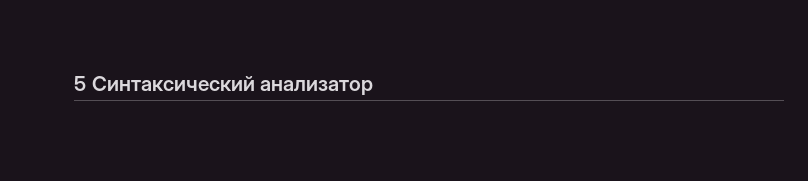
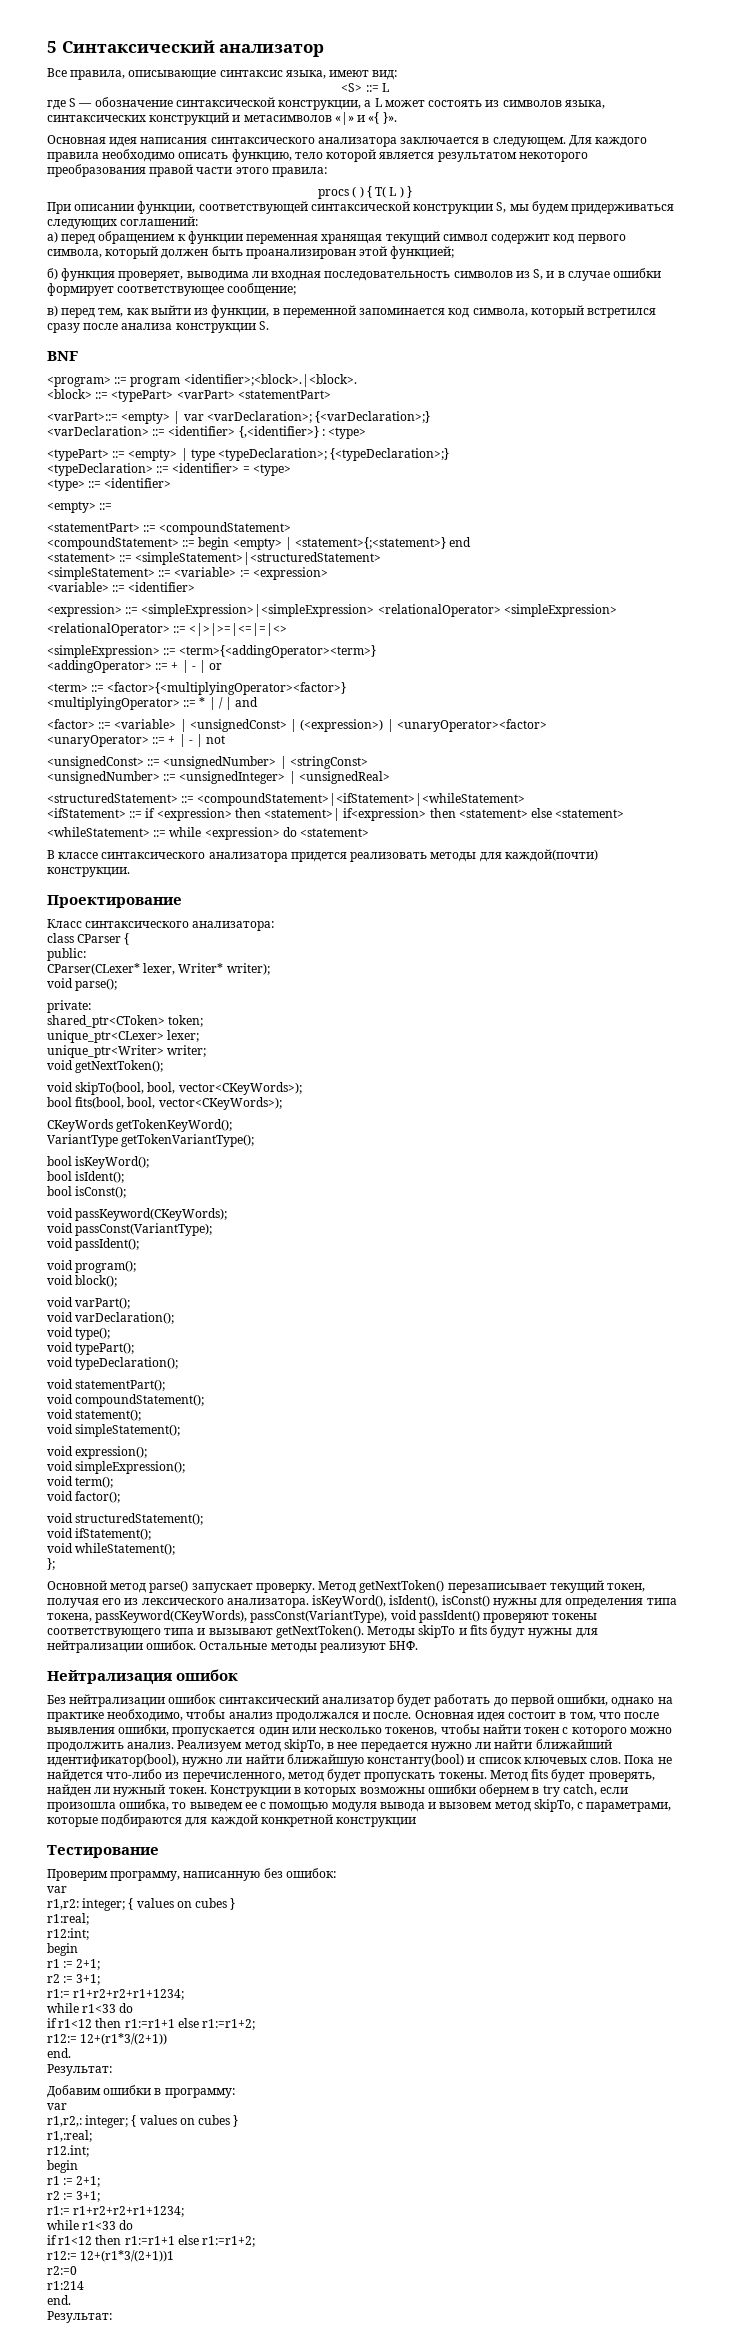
+ Все правила, описывающие синтаксис языка, имеют вид:
+ <S> ::= L
+ где S — обозначение синтаксической конструкции, a L может состоять из символов языка, синтаксических конструкций и метасимволов «|» и «{ }».
+ Основная идея написания синтаксического анализатора заключается в следующем. Для каждого правила необходимо описать функцию, тело которой является результатом некоторого преобразования правой части этого правила:
+ procs ( ) { Т( L ) }
+ При описании функции, соответствующей синтаксической конструкции S, мы будем придерживаться следующих соглашений:
+ а) перед обращением к функции переменная хранящая текущий символ содержит код первого символа, который должен быть проанализирован этой функцией;
+ б) функция проверяет, выводима ли входная последовательность символов из S, и в случае ошибки формирует соответствующее сообщение;
+ в) перед тем, как выйти из функции, в переменной запоминается код символа, который встретился сразу после анализа конструкции S.
+ BNF
+ <program> ::= program <identifier>;<block>.|<block>.
+ <block> ::= <typePart> <varPart> <statementPart>
+ <varPart>::= <empty> | var <varDeclaration>; {<varDeclaration>;}
+ <varDeclaration> ::= <identifier> {,<identifier>} : <type>
+ <typePart> ::= <empty> | type <typeDeclaration>; {<typeDeclaration>;}
+ <typeDeclaration> ::= <identifier> = <type>
+ <type> ::= <identifier>
+ <empty> ::=
+ <statementPart> ::= <compoundStatement>
+ <compoundStatement> ::= begin <empty> | <statement>{;<statement>} end
+ <statement> ::= <simpleStatement>|<structuredStatement>
+ <simpleStatement> ::= <variable> := <expression>
+ <variable> ::= <identifier>
+ <expression> ::= <simpleExpression>|<simpleExpression> <relationalOperator> <simpleExpression>
+ <relationalOperator> ::= <|>|>=|<=|=|<>
+ <simpleExpression> ::= <term>{<addingOperator><term>}
+ <addingOperator> ::= + | - | or
+ <term> ::= <factor>{<multiplyingOperator><factor>}
+ <multiplyingOperator> ::= * | / | and
+ <factor> ::= <variable> | <unsignedConst> | (<expression>) | <unaryOperator><factor>
+ <unaryOperator> ::= + | - | not
+ <unsignedConst> ::= <unsignedNumber> | <stringConst>
+ <unsignedNumber> ::= <unsignedInteger> | <unsignedReal>
+ <structuredStatement> ::= <compoundStatement>|<ifStatement>|<whileStatement>
+ <ifStatement> ::= if <expression> then <statement>| if<expression> then <statement> else <statement>
+ <whileStatement> ::= while <expression> do <statement>
+ В классе синтаксического анализатора придется реализовать методы для каждой(почти) конструкции.
+ Проектирование
+ Класс синтаксического анализатора:
+ class CParser {
+ public:
+ CParser(CLexer* lexer, Writer* writer);
+ void parse();
+ private:
+ shared_ptr<CToken> token;
+ unique_ptr<CLexer> lexer;
+ unique_ptr<Writer> writer;
+ void getNextToken();
+ void skipTo(bool, bool, vector<CKeyWords>);
+ bool fits(bool, bool, vector<CKeyWords>);
+ CKeyWords getTokenKeyWord();
+ VariantType getTokenVariantType();
+ bool isKeyWord();
+ bool isIdent();
+ bool isConst();
+ void passKeyword(CKeyWords);
+ void passConst(VariantType);
+ void passIdent();
+ void program();
+ void block();
+ void varPart();
+ void varDeclaration();
+ void type();
+ void typePart();
+ void typeDeclaration();
+ void statementPart();
+ void compoundStatement();
+ void statement();
+ void simpleStatement();
+ void expression();
+ void simpleExpression();
+ void term();
+ void factor();
+ void structuredStatement();
+ void ifStatement();
+ void whileStatement();
+ };
+ Основной метод parse() запускает проверку. Метод getNextToken() перезаписывает текущий токен, получая его из лексического анализатора. isKeyWord(), isIdent(), isConst() нужны для определения типа токена, passKeyword(CKeyWords), passConst(VariantType), void passIdent() проверяют токены соответствующего типа и вызывают getNextToken(). Методы skipTo и fits будут нужны для нейтрализации ошибок. Остальные методы реализуют БНФ.
+ Нейтрализация ошибок
+ Без нейтрализации ошибок синтаксический анализатор будет работать до первой ошибки, однако на практике необходимо, чтобы анализ продолжался и после. Основная идея состоит в том, что после выявления ошибки, пропускается один или несколько токенов, чтобы найти токен с которого можно продолжить анализ. Реализуем метод skipTo, в нее передается нужно ли найти ближайший идентификатор(bool), нужно ли найти ближайшую константу(bool) и список ключевых слов. Пока не найдется что-либо из перечисленного, метод будет пропускать токены. Метод fits будет проверять, найден ли нужный токен. Конструкции в которых возможны ошибки обернем в try catch, если произошла ошибка, то выведем ее с помощью модуля вывода и вызовем метод skipTo, с параметрами, которые подбираются для каждой конкретной конструкции
+ Тестирование
+ Проверим программу, написанную без ошибок:
+ var
+ r1,r2: integer; { values on cubes }
+ r1:real;
+ r12:int;
+ begin
+ r1 := 2+1;
+ r2 := 3+1;
+ r1:= r1+r2+r2+r1+1234;
+ while r1<33 do
+ if r1<12 then r1:=r1+1 else r1:=r1+2;
+ r12:= 12+(r1*3/(2+1))
+ end.
+ Результат:
+ Добавим ошибки в программу:
+ var
+ r1,r2,: integer; { values on cubes }
+ r1,:real;
+ r12.int;
+ begin
+ r1 := 2+1;
+ r2 := 3+1;
+ r1:= r1+r2+r2+r1+1234;
+ while r1<33 do
+ if r1<12 then r1:=r1+1 else r1:=r1+2;
+ r12:= 12+(r1*3/(2+1))1
+ r2:=0
+ r1:214
+ end.
+ Результат:

